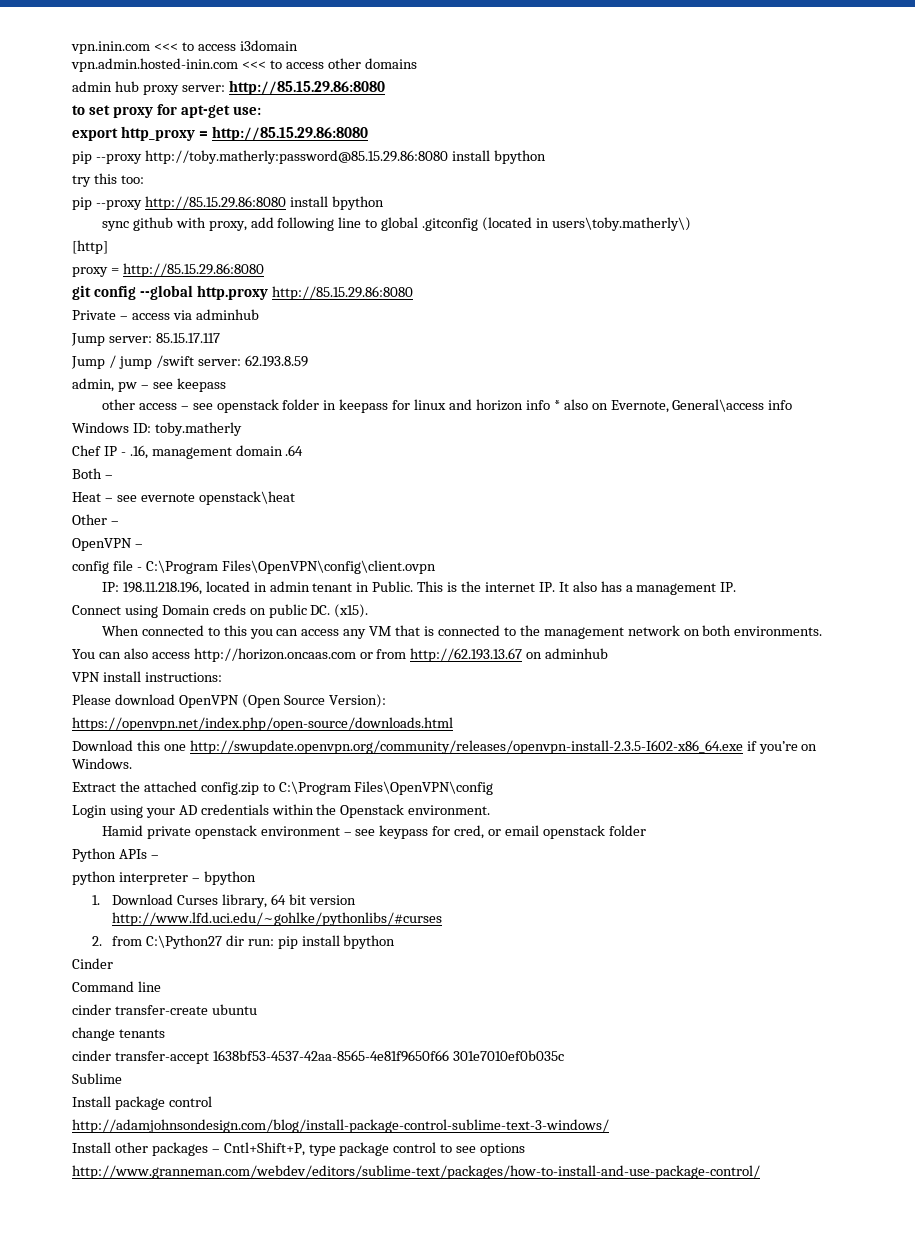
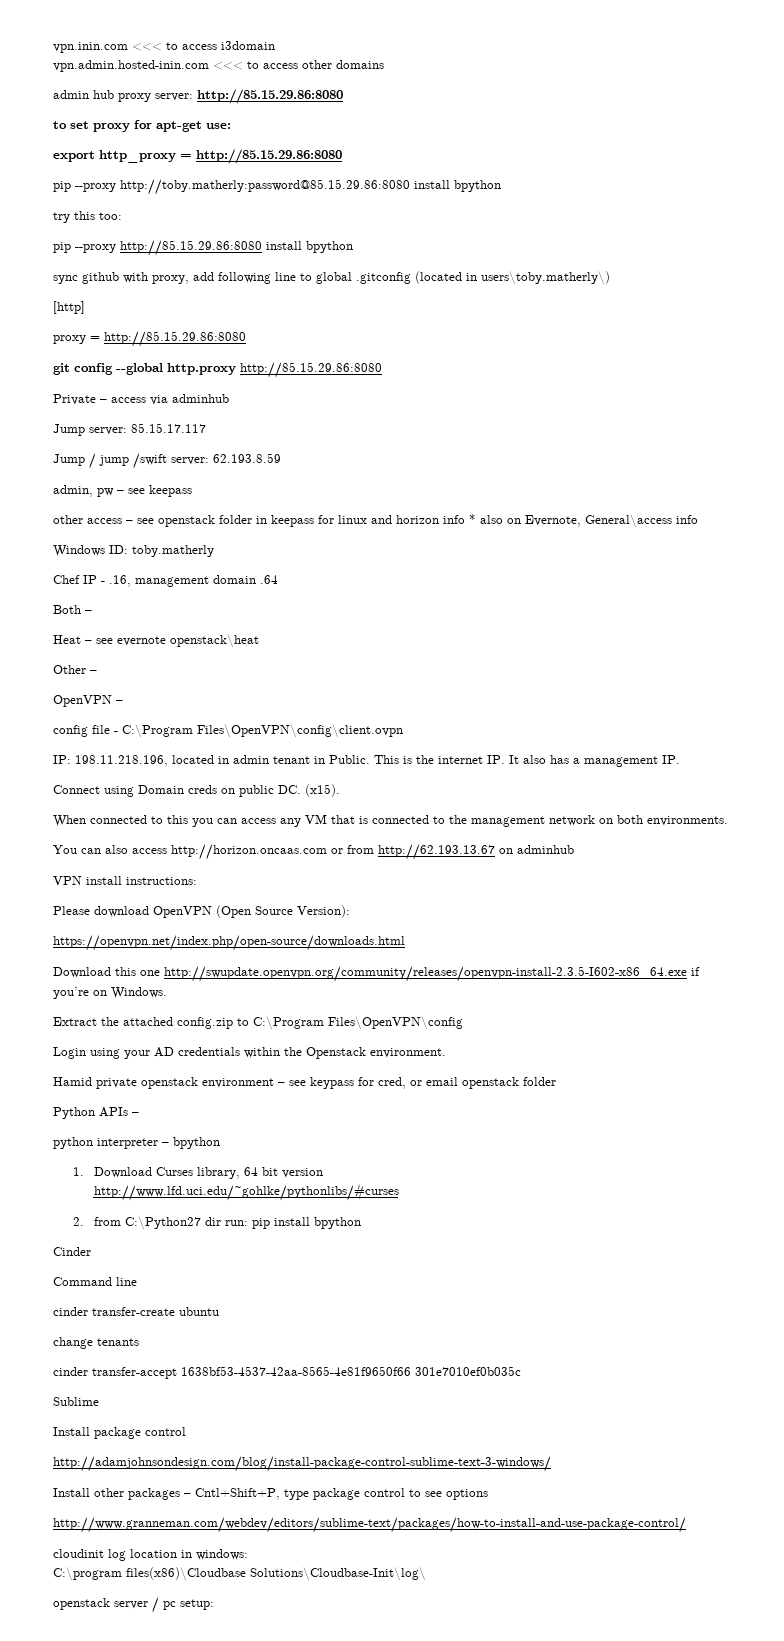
+ cloudinit log location in windows:
+ C:\program files(x86)\Cloudbase Solutions\Cloudbase-Init\log\
+ openstack server / pc setup:

